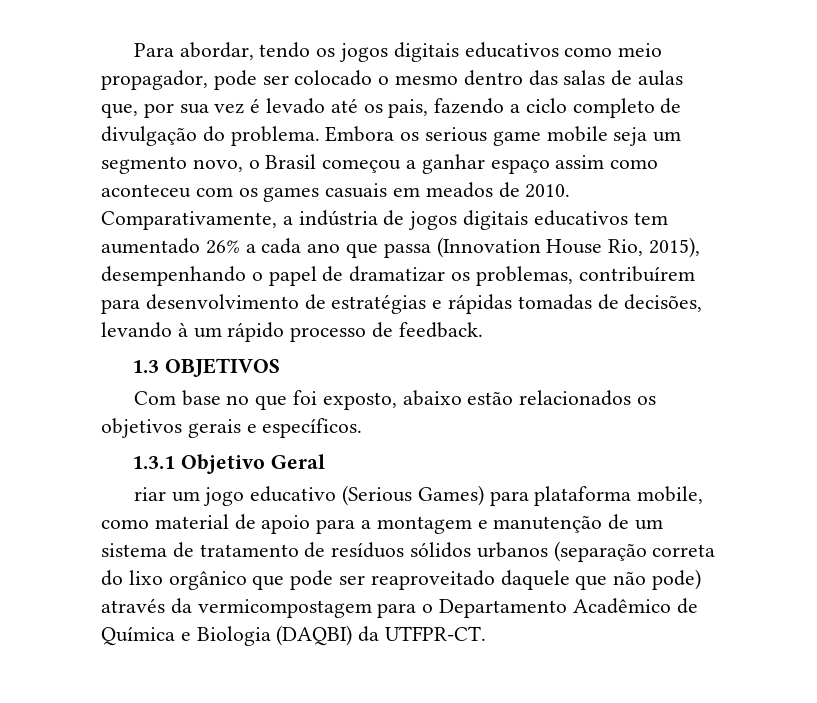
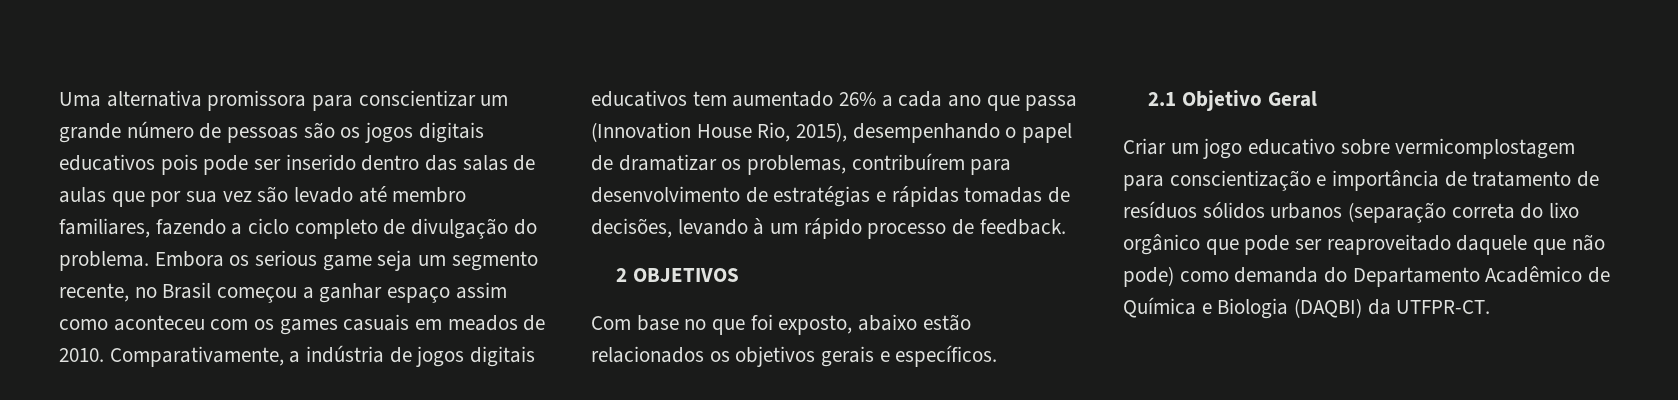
- Para abordar, tendo os jogos digitais educativos como meio propagador, pode ser colocado o mesmo dentro das salas de aulas que, por sua vez é levado até os pais, fazendo a ciclo completo de divulgação do problema.
+ Uma alternativa promissora para conscientizar um grande número de pessoas são os jogos digitais educativos pois pode ser inserido dentro das salas de aulas que por sua vez são levado até membro familiares, fazendo a ciclo completo de divulgação do problema.
- Embora os serious game mobile seja um segmento novo, o Brasil começou a ganhar espaço assim como aconteceu com os games casuais em meados de 2010.
+ Embora os serious game seja um segmento recente, no Brasil começou a ganhar espaço assim como aconteceu com os games casuais em meados de 2010.
- 1.3 OBJETIVOS
+ 2 OBJETIVOS
- 1.3.1 Objetivo Geral
+ 2.1 Objetivo Geral
- riar um jogo educativo (Serious Games) para plataforma mobile, como material de apoio para a montagem e manutenção de um sistema de tratamento de resíduos sólidos urbanos (separação correta do lixo orgânico que pode ser reaproveitado daquele que não pode) através da vermicompostagem para o Departamento Acadêmico de Química e Biologia (DAQBI) da UTFPR-CT.
+ Criar um jogo educativo sobre vermicomplostagem para conscientização e importância de tratamento de resíduos sólidos urbanos (separação correta do lixo orgânico que pode ser reaproveitado daquele que não pode) como demanda do Departamento Acadêmico de Química e Biologia (DAQBI) da UTFPR-CT.

